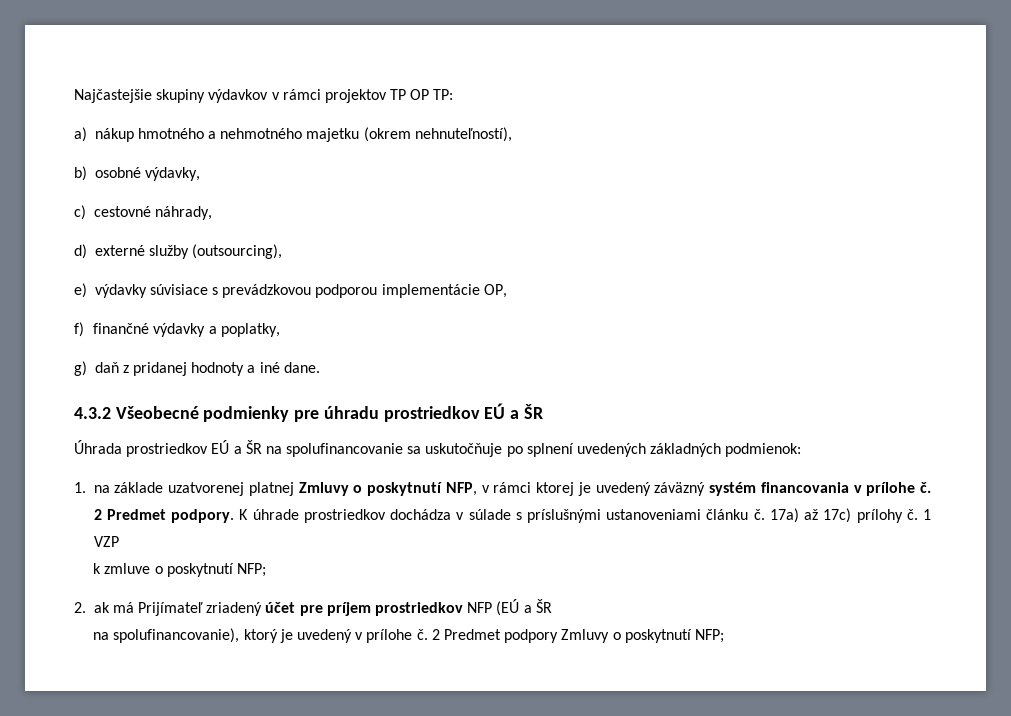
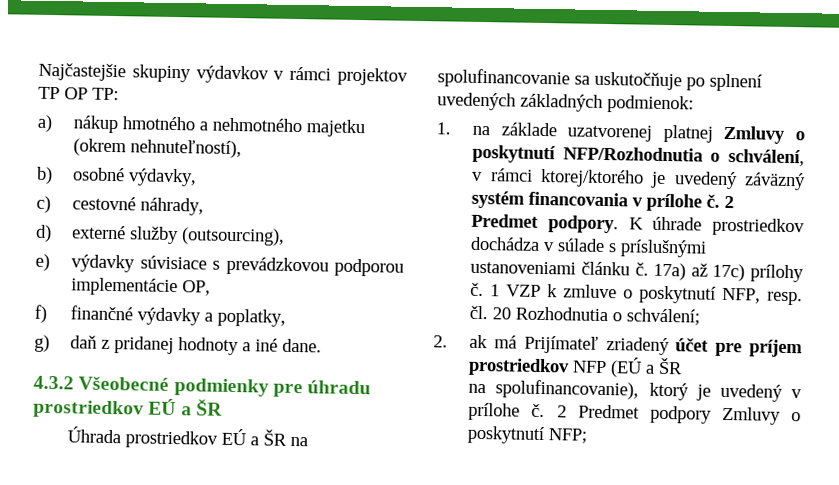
- 1. na základe uzatvorenej platnej Zmluvy o poskytnutí NFP, v rámci ktorej je uvedený záväzný systém financovania v prílohe č.
+ 1. na základe uzatvorenej platnej Zmluvy o poskytnutí NFP/Rozhodnutia o schválení, v rámci ktorej/ktorého je uvedený záväzný systém financovania v prílohe č.
- 1 VZP
- k zmluve o poskytnutí NFP;
+ 1 VZP k zmluve o poskytnutí NFP, resp. čl. 20 Rozhodnutia o schválení;

